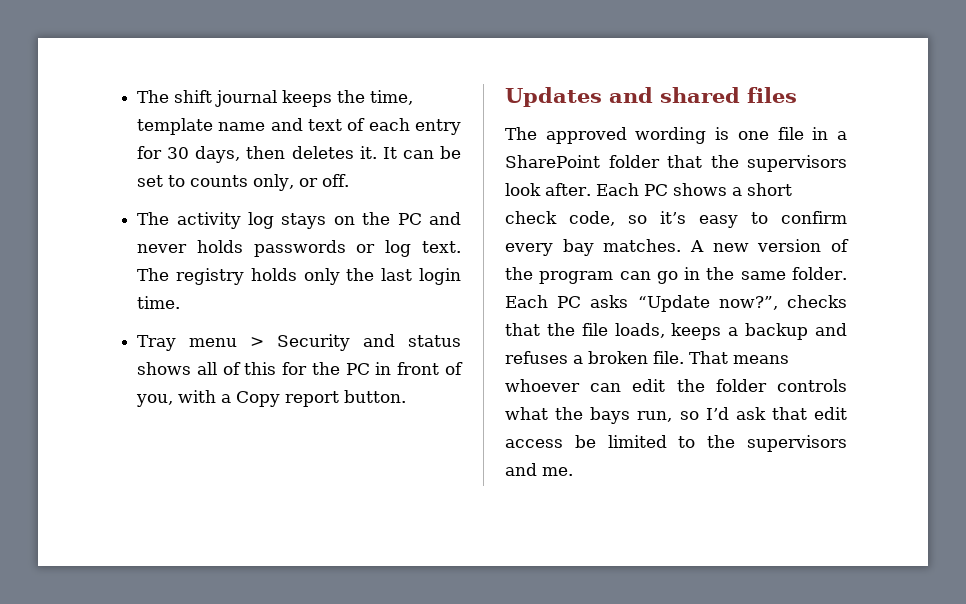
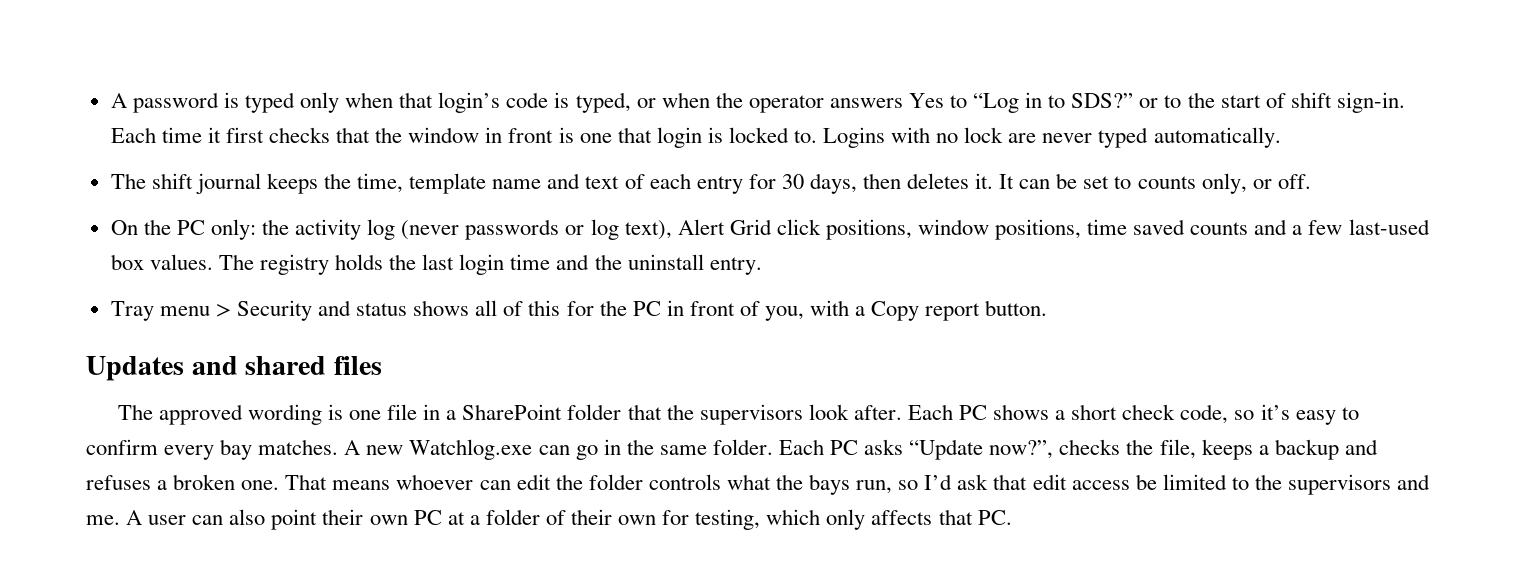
+ A password is typed only when that login’s code is typed, or when the operator answers Yes to “Log in to SDS?” or to the start of shift sign-in. Each time it first checks that the window in front is one that login is locked to. Logins with no lock are never typed automatically.
- The activity log stays on the PC and never holds passwords or log text.
+ On the PC only: the activity log (never passwords or log text), Alert Grid click positions, window positions, time saved counts and a few last-used box values.
- The registry holds only the last login time.
+ The registry holds the last login time and the uninstall entry.
- A new version of the program can go in the same folder.
+ A new Watchlog.exe can go in the same folder.
- Each PC asks “Update now?”, checks that the file loads, keeps a backup and refuses a broken file.
+ Each PC asks “Update now?”, checks the file, keeps a backup and refuses a broken one.
+ A user can also point their own PC at a folder of their own for testing, which only affects that PC.

